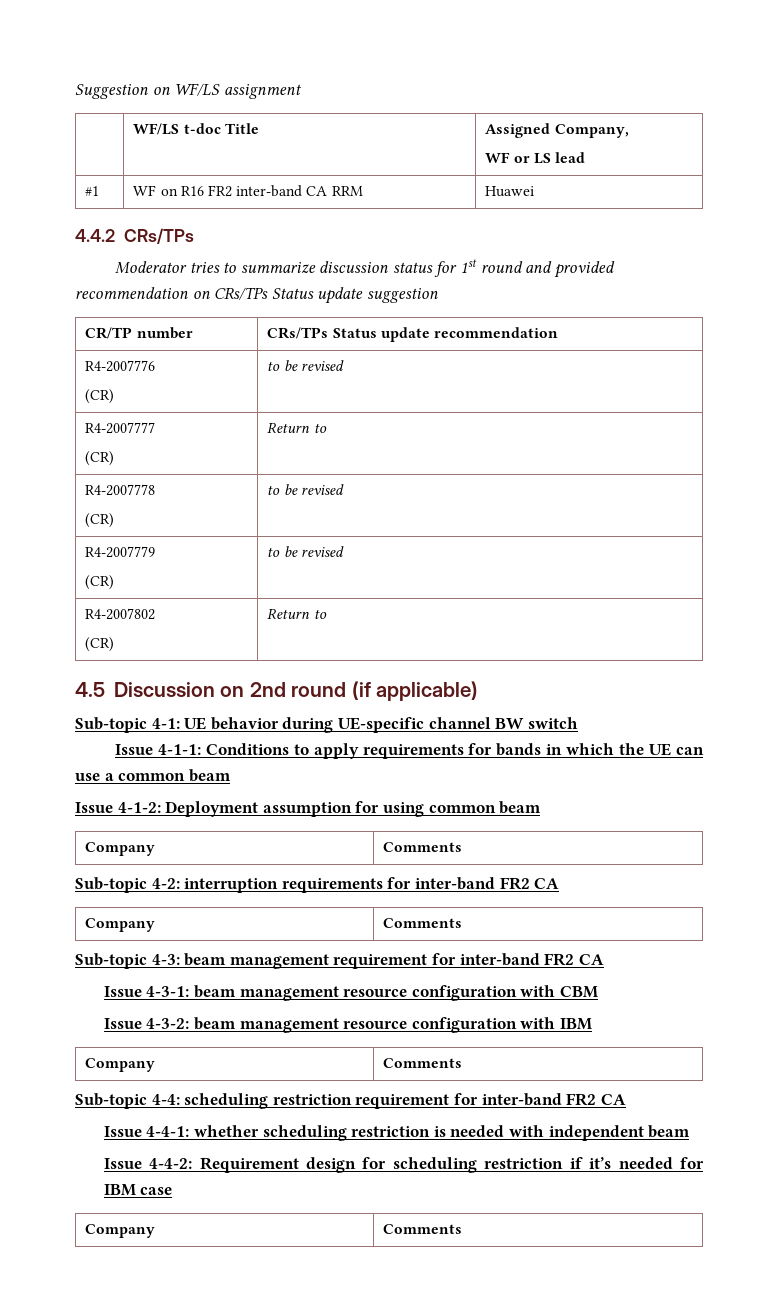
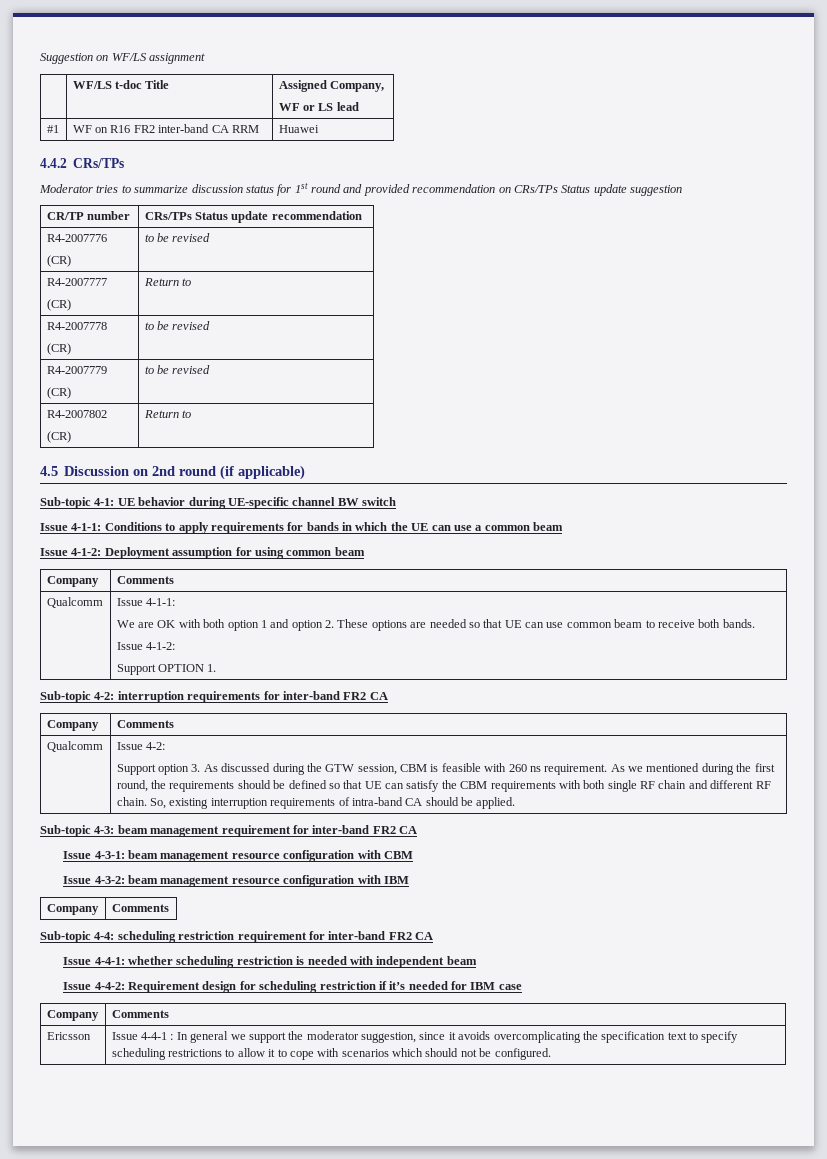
+ Qualcomm | Issue 4-1-1:
+ We are OK with both option 1 and option 2. These options are needed so that UE can use common beam to receive both bands.
+ Issue 4-1-2:
+ Support OPTION 1.
+ Qualcomm | Issue 4-2:
+ Support option 3. As discussed during the GTW session, CBM is feasible with 260 ns requirement. As we mentioned during the first round, the requirements should be defined so that UE can satisfy the CBM requirements with both single RF chain and different RF chain. So, existing interruption requirements of intra-band CA should be applied.
+ Ericsson | Issue 4-4-1 : In general we support the moderator suggestion, since it avoids overcomplicating the specification text to specify scheduling restrictions to allow it to cope with scenarios which should not be configured.

